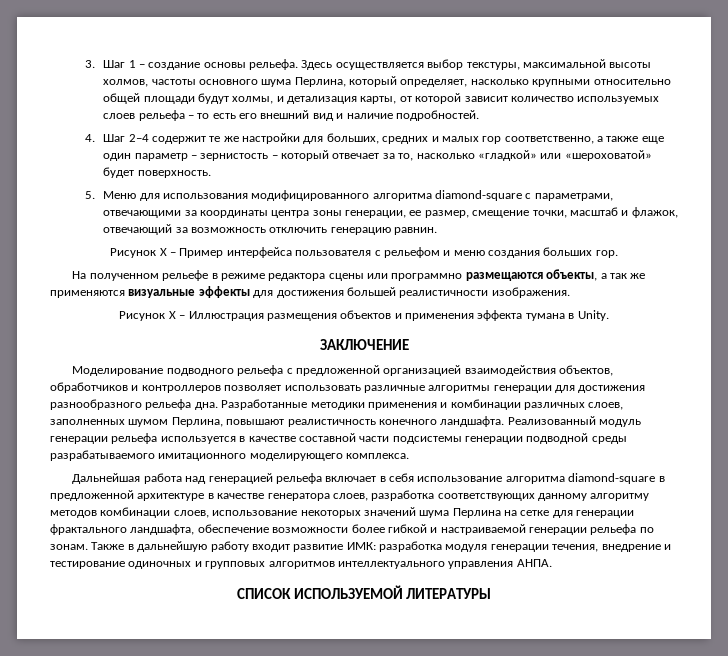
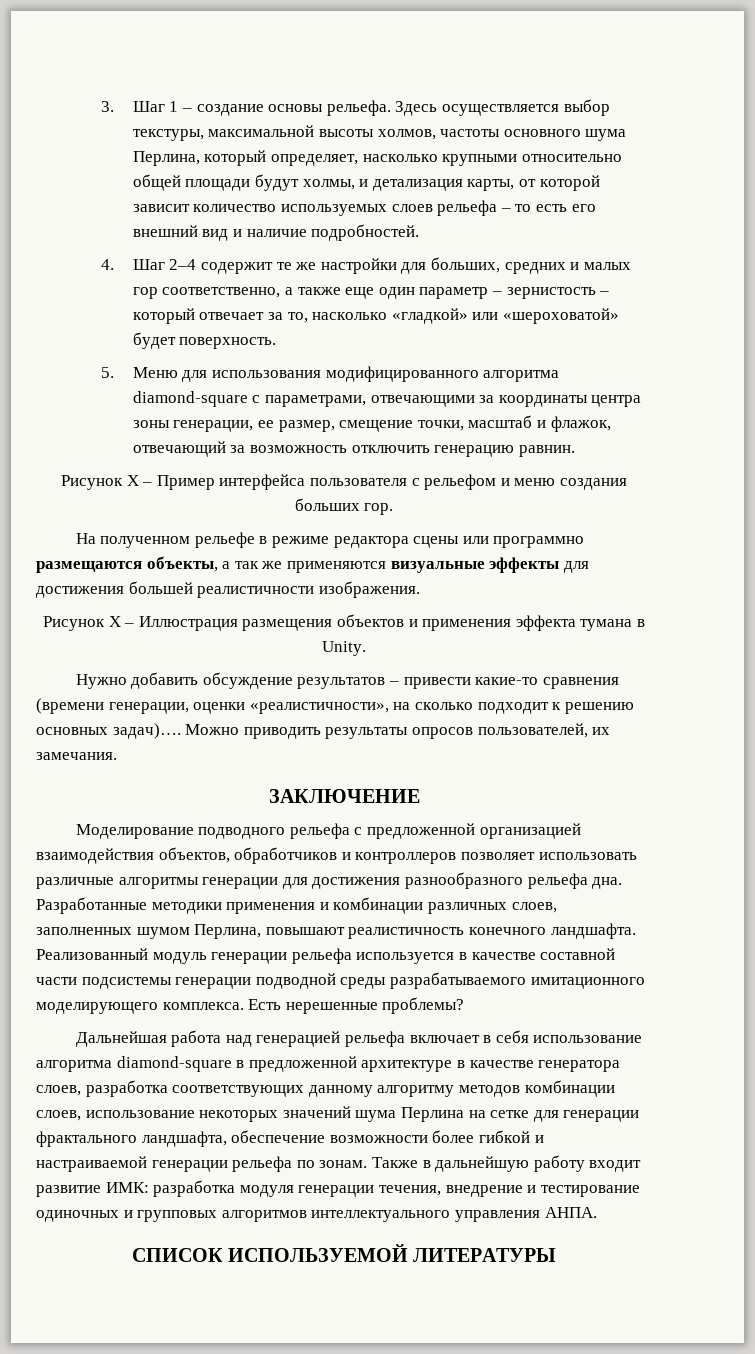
+ Нужно добавить обсуждение результатов – привести какие-то сравнения (времени генерации, оценки «реалистичности», на сколько подходит к решению основных задач)…. Можно приводить результаты опросов пользователей, их замечания.
+ Есть нерешенные проблемы?

